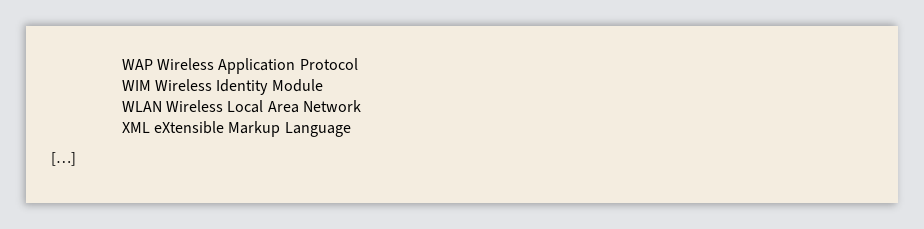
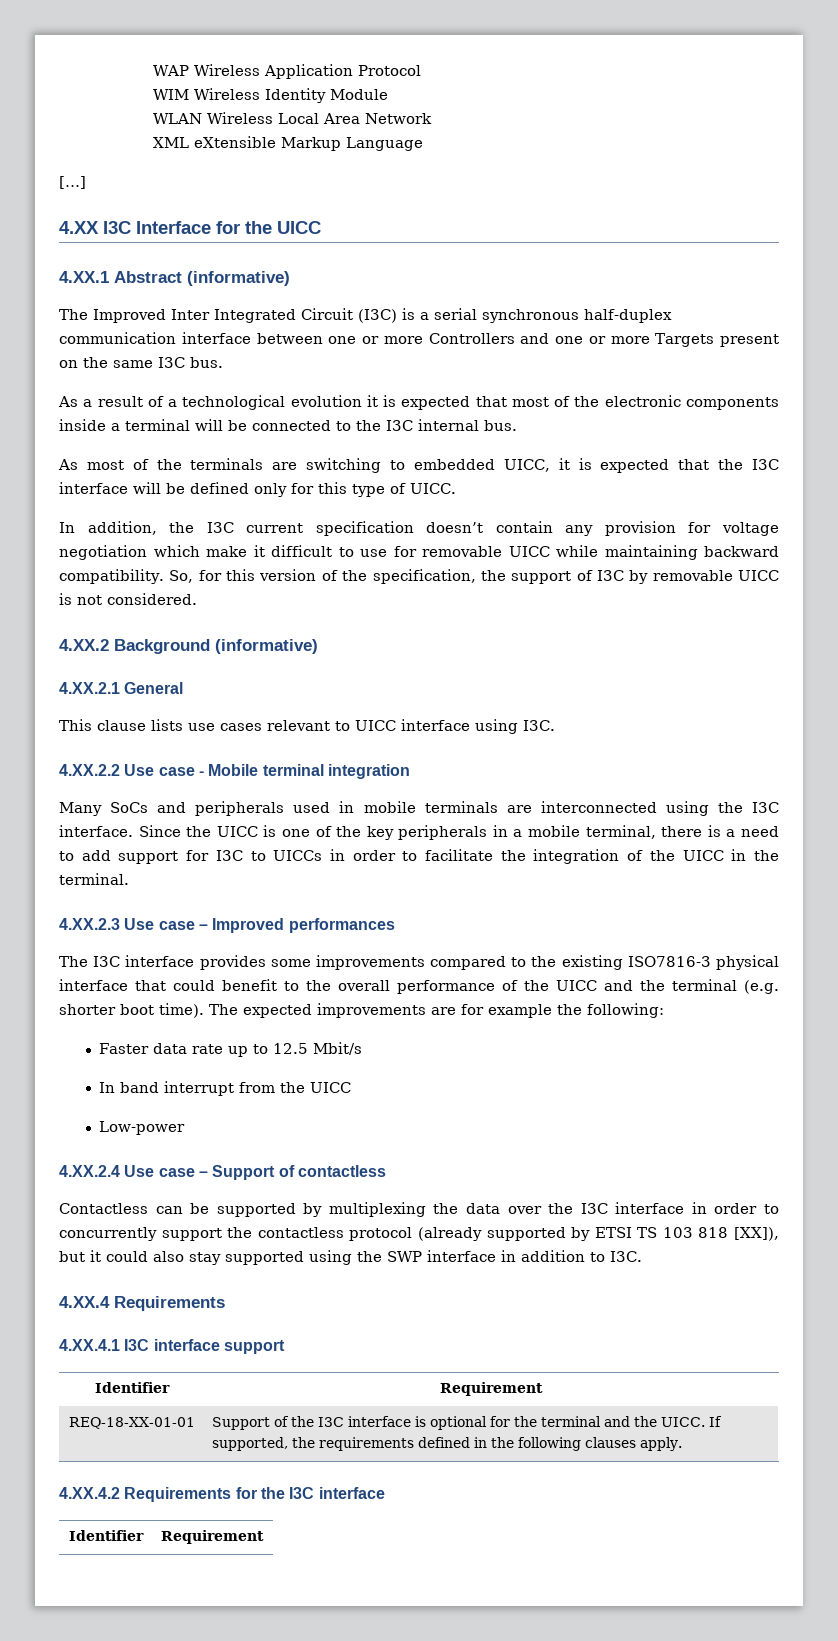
+ 4.XX I3C Interface for the UICC
+ 4.XX.1 Abstract (informative)
+ The Improved Inter Integrated Circuit (I3C) is a serial synchronous half-duplex communication interface between one or more Controllers and one or more Targets present on the same I3C bus.
+ As a result of a technological evolution it is expected that most of the electronic components inside a terminal will be connected to the I3C internal bus.
+ As most of the terminals are switching to embedded UICC, it is expected that the I3C interface will be defined only for this type of UICC.
+ In addition, the I3C current specification doesn’t contain any provision for voltage negotiation which make it difficult to use for removable UICC while maintaining backward compatibility. So, for this version of the specification, the support of I3C by removable UICC is not considered.
+ 4.XX.2 Background (informative)
+ 4.XX.2.1 General
+ This clause lists use cases relevant to UICC interface using I3C.
+ 4.XX.2.2 Use case - Mobile terminal integration
+ Many SoCs and peripherals used in mobile terminals are interconnected using the I3C interface. Since the UICC is one of the key peripherals in a mobile terminal, there is a need to add support for I3C to UICCs in order to facilitate the integration of the UICC in the terminal.
+ 4.XX.2.3 Use case – Improved performances
+ The I3C interface provides some improvements compared to the existing ISO7816-3 physical interface that could benefit to the overall performance of the UICC and the terminal (e.g. shorter boot time). The expected improvements are for example the following:
+ Faster data rate up to 12.5 Mbit/s
+ In band interrupt from the UICC
+ Low-power
+ 4.XX.2.4 Use case – Support of contactless
+ Contactless can be supported by multiplexing the data over the I3C interface in order to concurrently support the contactless protocol (already supported by ETSI TS 103 818 [XX]), but it could also stay supported using the SWP interface in addition to I3C.
+ 4.XX.4 Requirements
+ 4.XX.4.1 I3C interface support
+ Identifier | Requirement
+ REQ-18-XX-01-01 | Support of the I3C interface is optional for the terminal and the UICC. If supported, the requirements defined in the following clauses apply.
+ 4.XX.4.2 Requirements for the I3C interface
+ Identifier | Requirement

